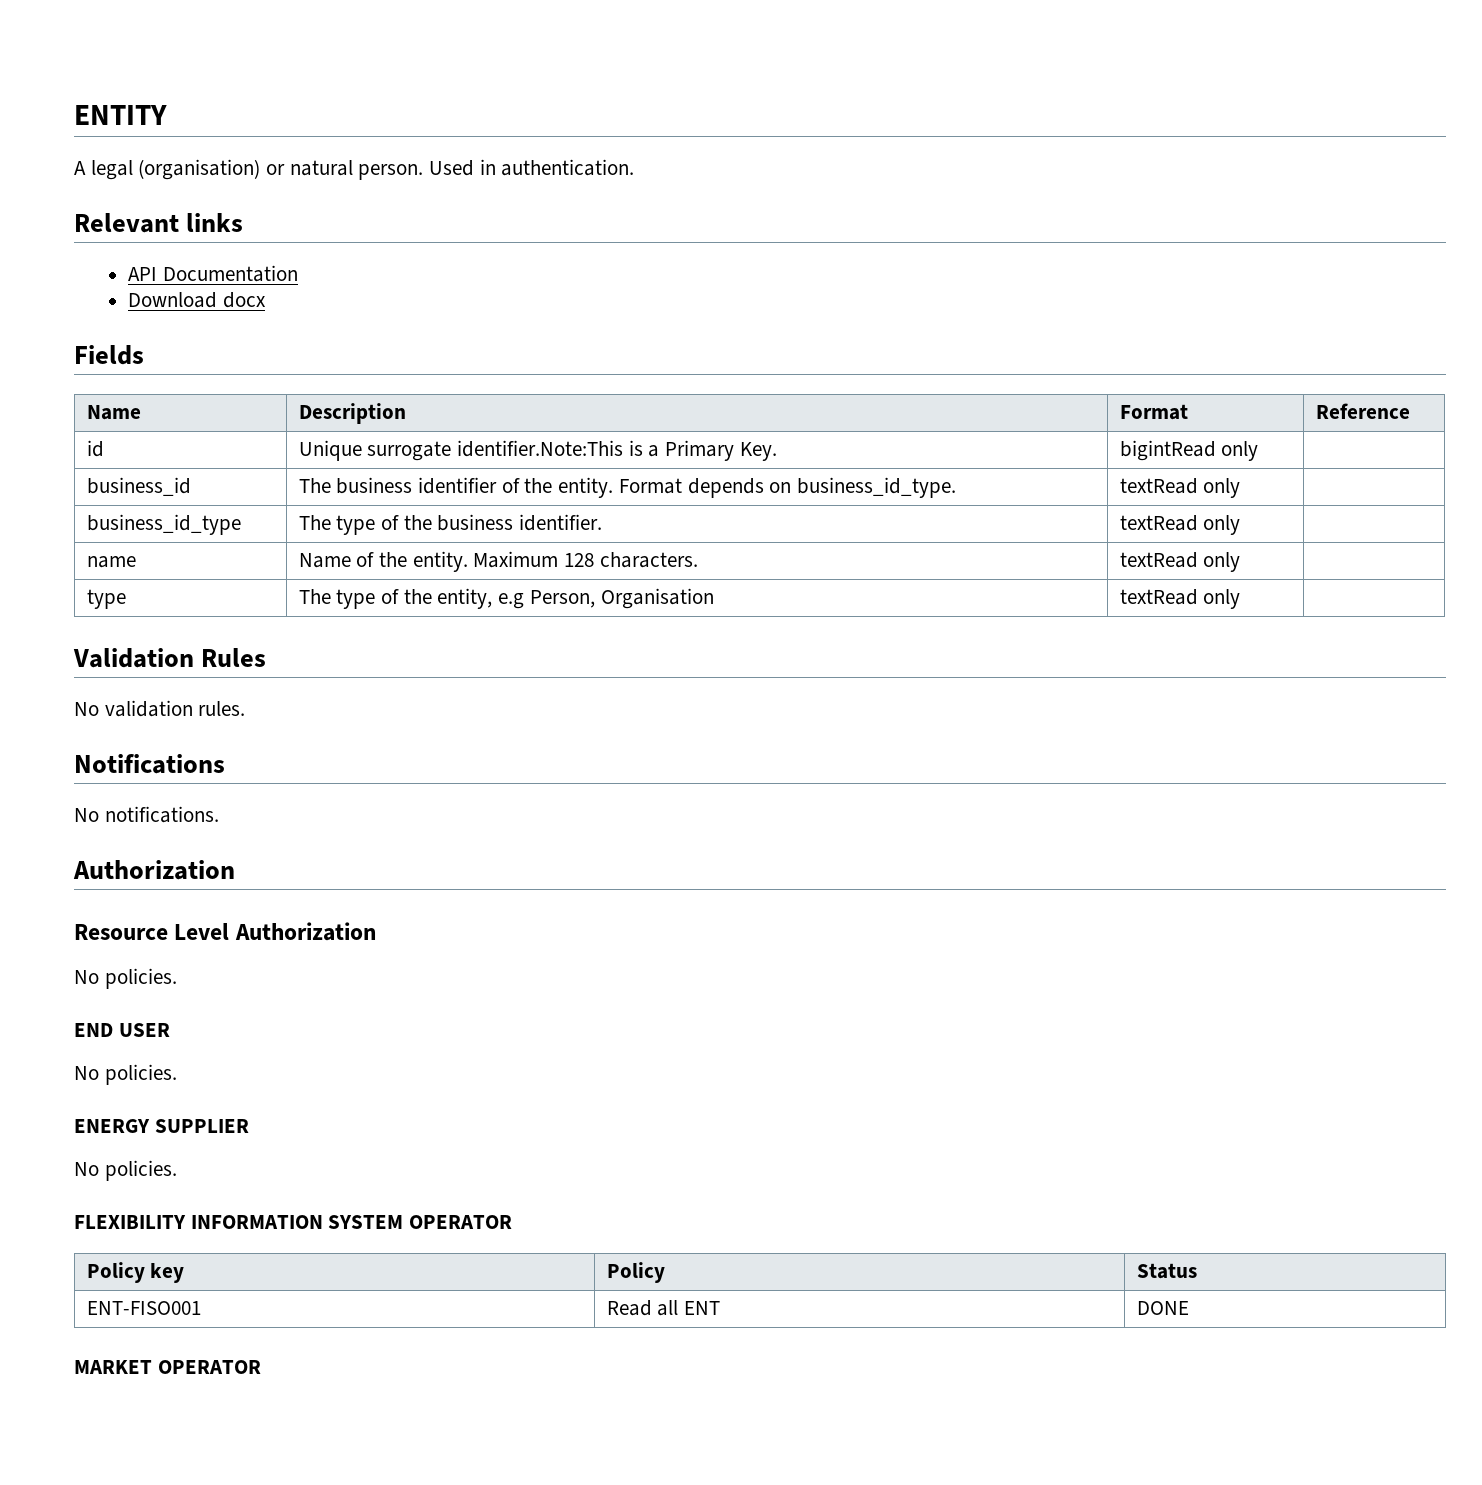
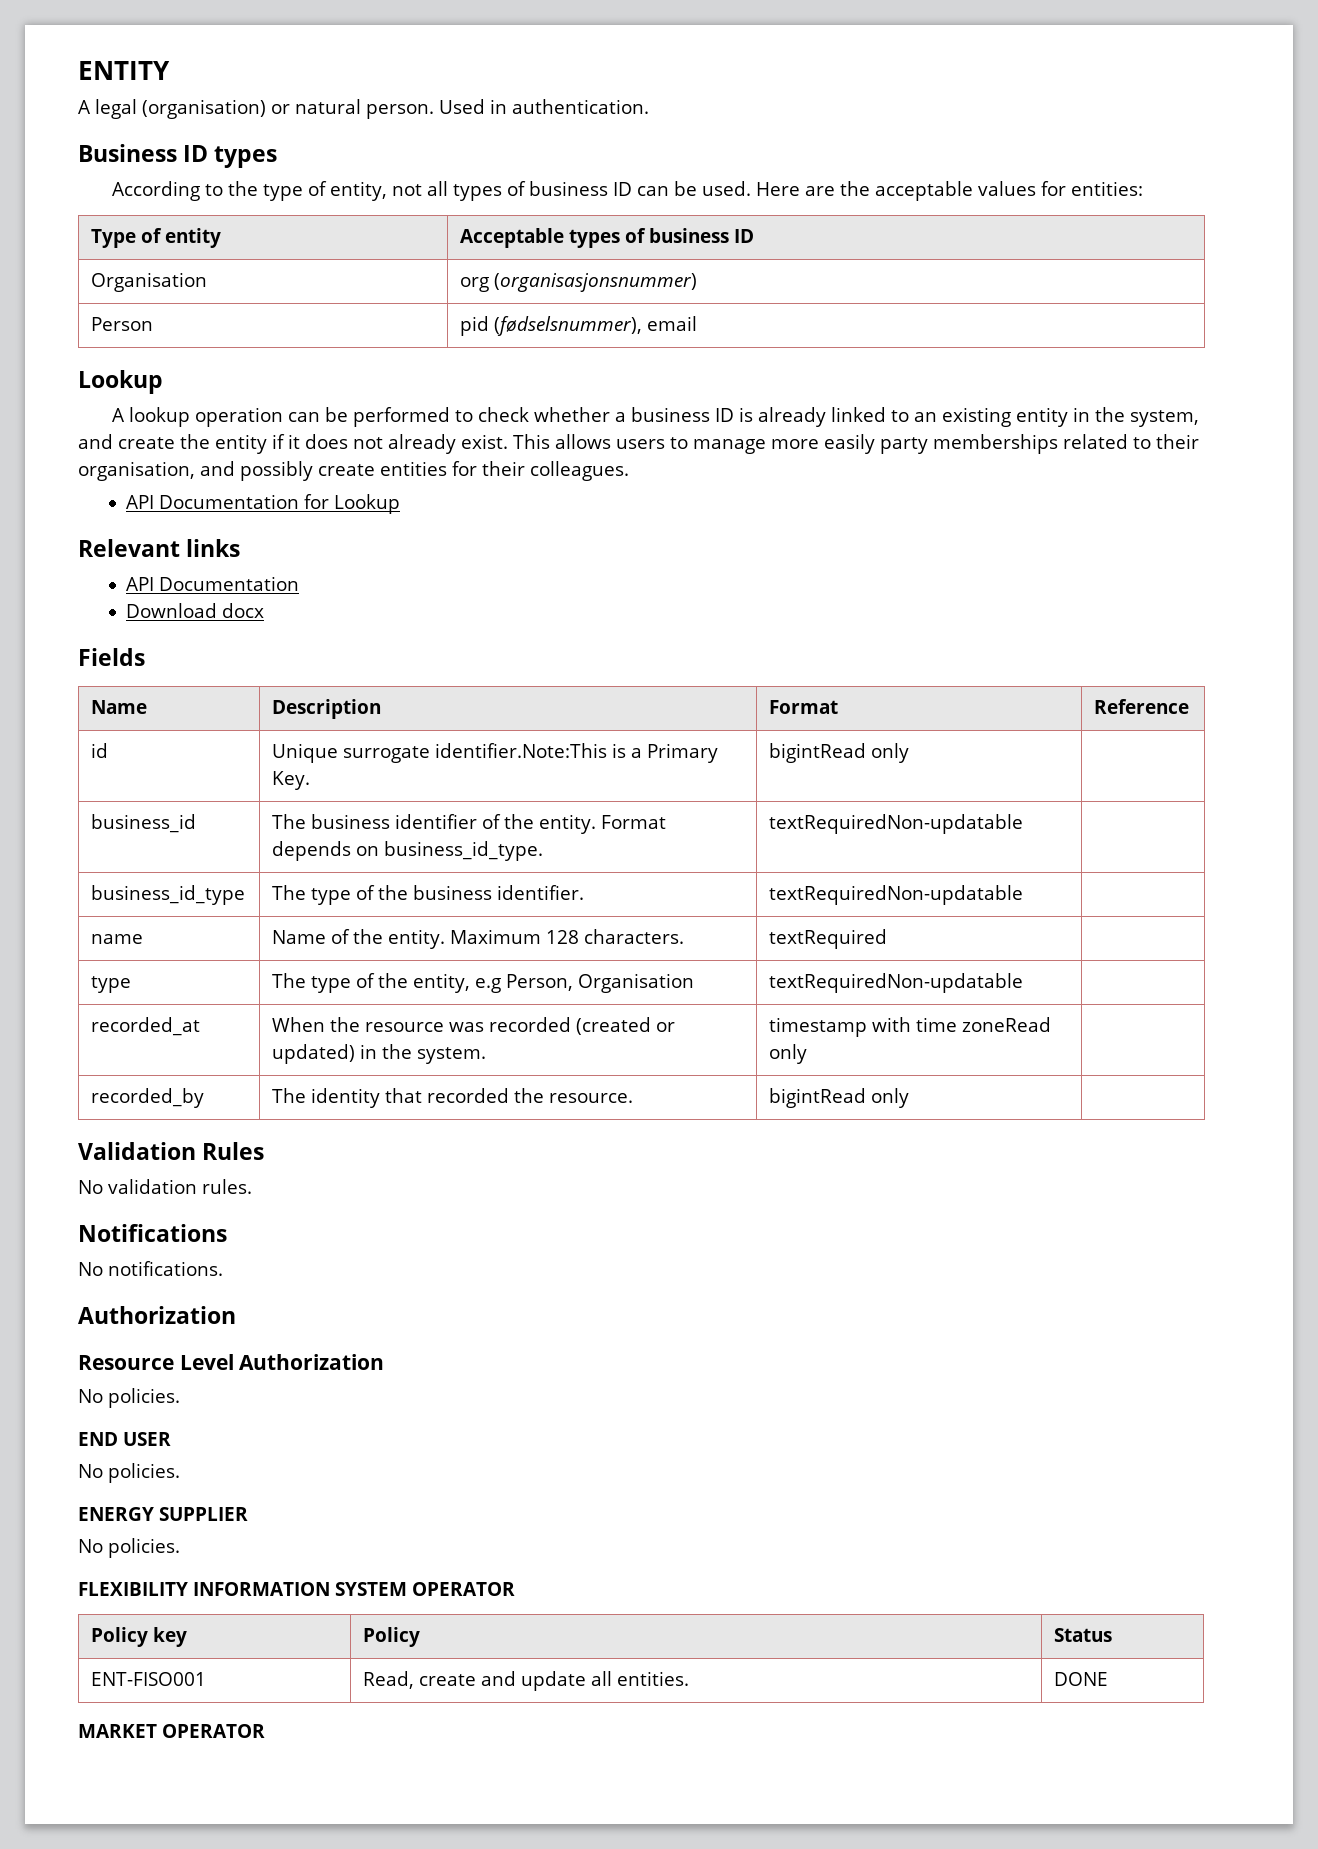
+ Business ID types
+ According to the type of entity, not all types of business ID can be used. Here are the acceptable values for entities:
+ Type of entity | Acceptable types of business ID
+ Organisation | org (organisasjonsnummer)
+ Person | pid (fødselsnummer), email
+ Lookup
+ A lookup operation can be performed to check whether a business ID is already linked to an existing entity in the system, and create the entity if it does not already exist. This allows users to manage more easily party memberships related to their organisation, and possibly create entities for their colleagues.
+ API Documentation for Lookup
- business_id | The business identifier of the entity. Format depends on business_id_type. | textRead only |
+ business_id | The business identifier of the entity. Format depends on business_id_type. | textRequiredNon-updatable |
- business_id_type | The type of the business identifier. | textRead only |
+ business_id_type | The type of the business identifier. | textRequiredNon-updatable |
- name | Name of the entity. Maximum 128 characters. | textRead only |
+ name | Name of the entity. Maximum 128 characters. | textRequired |
- type | The type of the entity, e.g Person, Organisation | textRead only |
+ type | The type of the entity, e.g Person, Organisation | textRequiredNon-updatable |
+ recorded_at | When the resource was recorded (created or updated) in the system. | timestamp with time zoneRead only |
+ recorded_by | The identity that recorded the resource. | bigintRead only |
- ENT-FISO001 | Read all ENT | DONE
+ ENT-FISO001 | Read, create and update all entities. | DONE

